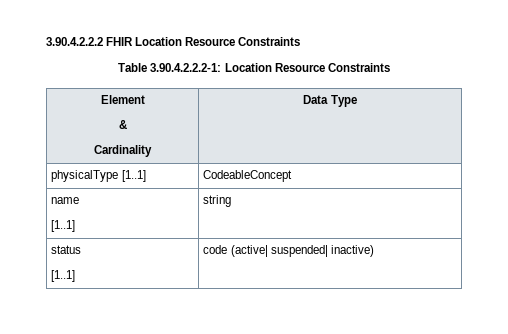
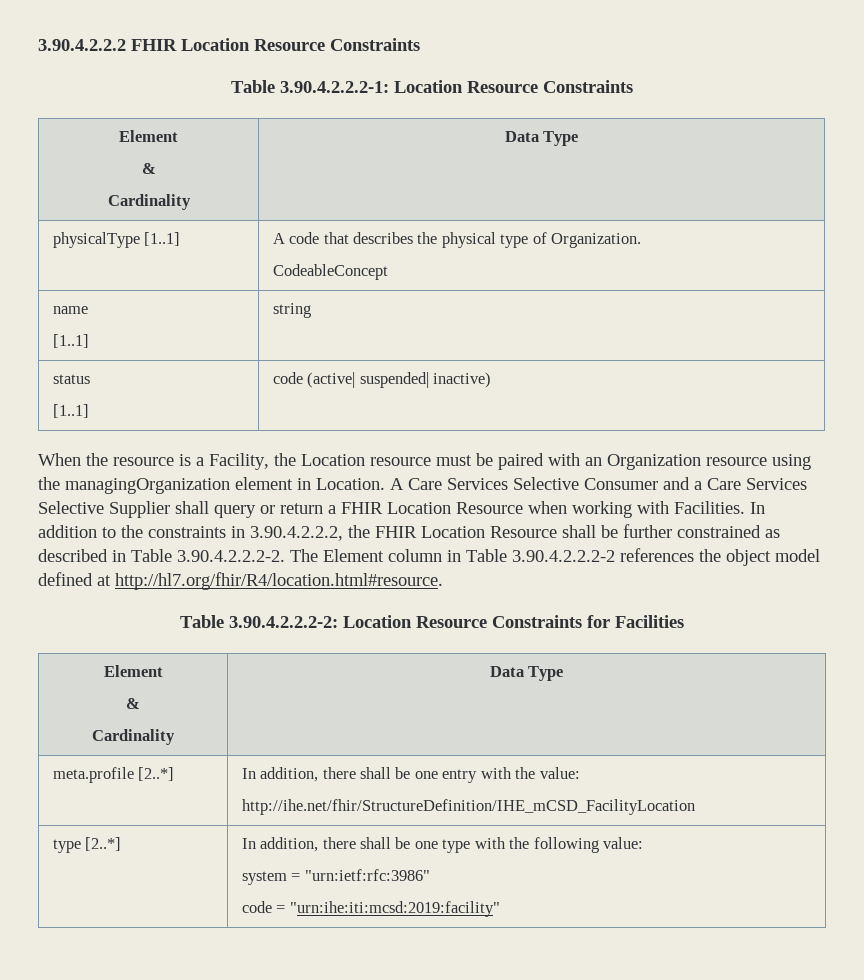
- physicalType [1..1] | CodeableConcept
+ physicalType [1..1] | A code that describes the physical type of Organization.
+ CodeableConcept
+ When the resource is a Facility, the Location resource must be paired with an Organization resource using the managingOrganization element in Location. A Care Services Selective Consumer and a Care Services Selective Supplier shall query or return a FHIR Location Resource when working with Facilities. In addition to the constraints in 3.90.4.2.2.2, the FHIR Location Resource shall be further constrained as described in Table 3.90.4.2.2.2-2. The Element column in Table 3.90.4.2.2.2-2 references the object model defined at http://hl7.org/fhir/R4/location.html#resource.
+ Table 3.90.4.2.2.2-2: Location Resource Constraints for Facilities
+ Element
+ &
+ Cardinality | Data Type
+ meta.profile [2..*] | In addition, there shall be one entry with the value:
+ http://ihe.net/fhir/StructureDefinition/IHE_mCSD_FacilityLocation
+ type [2..*] | In addition, there shall be one type with the following value:
+ system = "urn:ietf:rfc:3986"
+ code = "urn:ihe:iti:mcsd:2019:facility"

